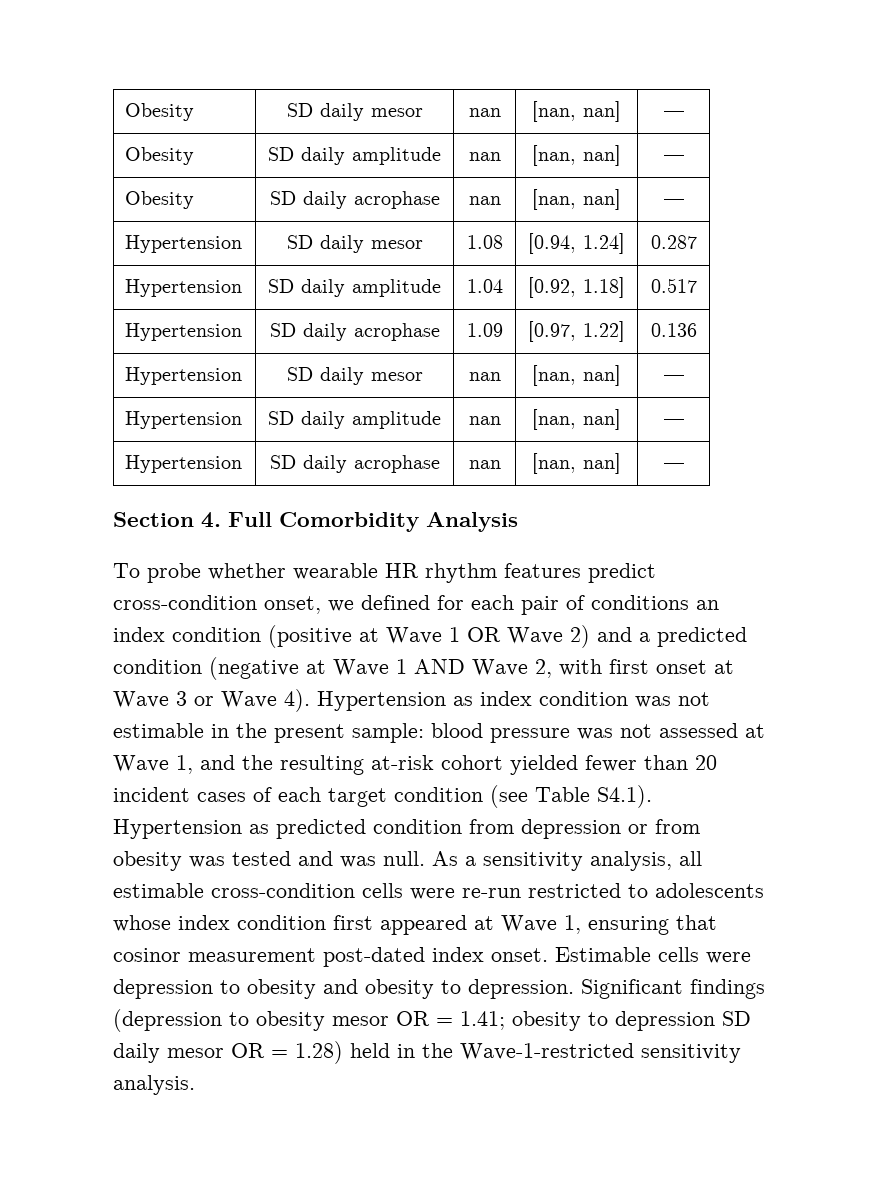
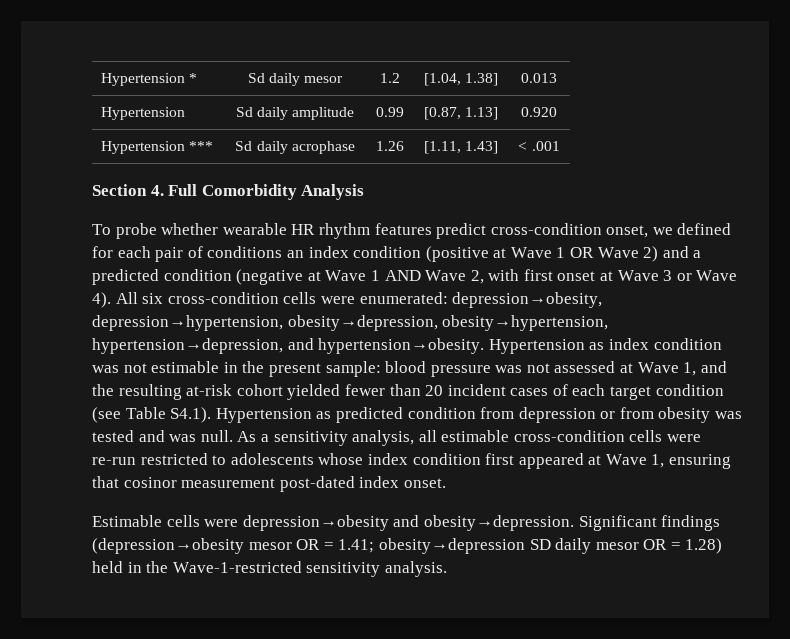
- Obesity | SD daily mesor | nan | [nan, nan] | —
- Obesity | SD daily amplitude | nan | [nan, nan] | —
- Obesity | SD daily acrophase | nan | [nan, nan] | —
- Hypertension | SD daily mesor | 1.08 | [0.94, 1.24] | 0.287
- Hypertension | SD daily amplitude | 1.04 | [0.92, 1.18] | 0.517
- Hypertension | SD daily acrophase | 1.09 | [0.97, 1.22] | 0.136
- Hypertension | SD daily mesor | nan | [nan, nan] | —
- Hypertension | SD daily amplitude | nan | [nan, nan] | —
- Hypertension | SD daily acrophase | nan | [nan, nan] | —
+ Hypertension * | Sd daily mesor | 1.2 | [1.04, 1.38] | 0.013
+ Hypertension | Sd daily amplitude | 0.99 | [0.87, 1.13] | 0.920
+ Hypertension *** | Sd daily acrophase | 1.26 | [1.11, 1.43] | < .001
+ All six cross-condition cells were enumerated: depression→obesity, depression→hypertension, obesity→depression, obesity→hypertension, hypertension→depression, and hypertension→obesity.
- As a sensitivity analysis, all estimable cross-condition cells were re-run restricted to adolescents whose index condition first appeared at Wave 1, ensuring that cosinor measurement post-dated index onset. Estimable cells were depression to obesity and obesity to depression. Significant findings (depression to obesity mesor OR = 1.41; obesity to depression SD daily mesor OR = 1.28) held in the Wave-1-restricted sensitivity analysis.
+ As a sensitivity analysis, all estimable cross-condition cells were re-run restricted to adolescents whose index condition first appeared at Wave 1, ensuring that cosinor measurement post-dated index onset.
+ Estimable cells were depression→obesity and obesity→depression. Significant findings (depression→obesity mesor OR = 1.41; obesity→depression SD daily mesor OR = 1.28) held in the Wave-1-restricted sensitivity analysis.

